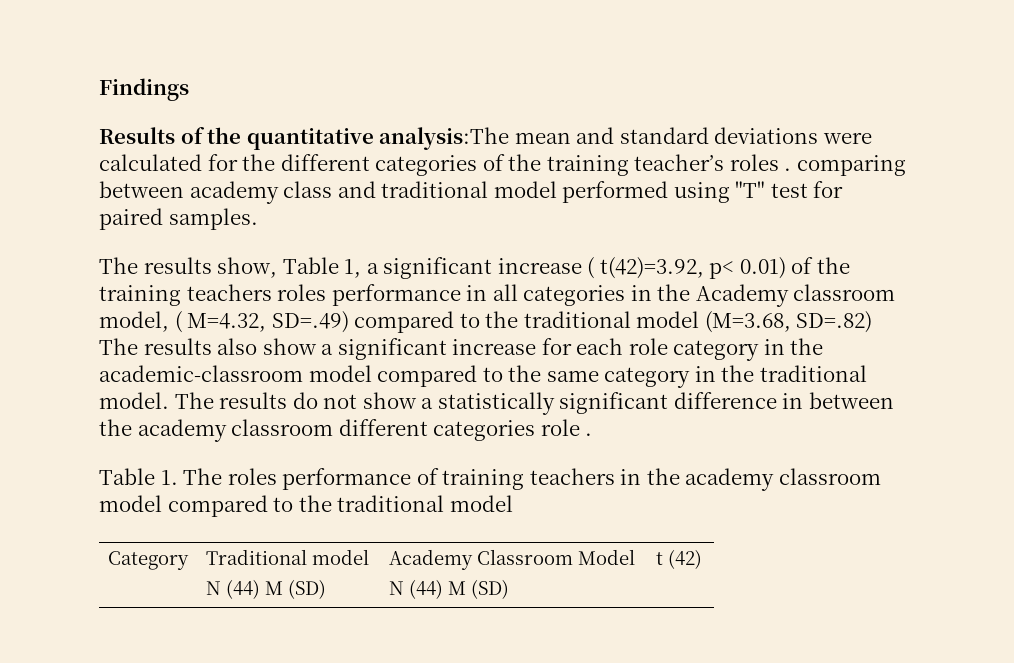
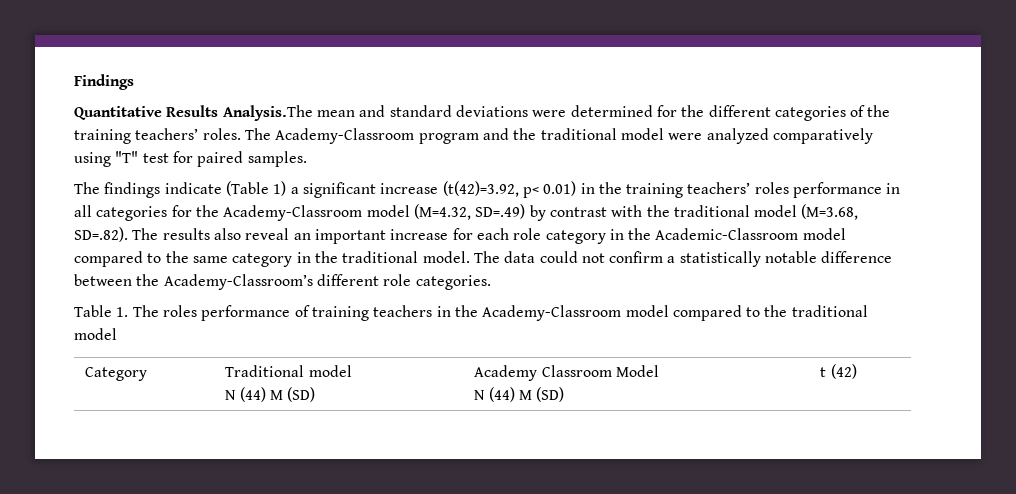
- Results of the quantitative analysis:The mean and standard deviations were calculated for the different categories of the training teacher’s roles . comparing between academy class and traditional model performed using "T" test for paired samples.
+ Quantitative Results Analysis.The mean and standard deviations were determined for the different categories of the training teachers’ roles. The Academy-Classroom program and the traditional model were analyzed comparatively using "T" test for paired samples.
- The results show, Table 1, a significant increase ( t(42)=3.92, p< 0.01) of the training teachers roles performance in all categories in the Academy classroom model, ( M=4.32, SD=.49) compared to the traditional model (M=3.68, SD=.82) The results also show a significant increase for each role category in the academic-classroom model compared to the same category in the traditional model.
+ The findings indicate (Table 1) a significant increase (t(42)=3.92, p< 0.01) in the training teachers’ roles performance in all categories for the Academy-Classroom model (M=4.32, SD=.49) by contrast with the traditional model (M=3.68, SD=.82). The results also reveal an important increase for each role category in the Academic-Classroom model compared to the same category in the traditional model.
- The results do not show a statistically significant difference in between the academy classroom different categories role .
+ The data could not confirm a statistically notable difference between the Academy-Classroom’s different role categories.
- Table 1. The roles performance of training teachers in the academy classroom model compared to the traditional model
+ Table 1. The roles performance of training teachers in the Academy-Classroom model compared to the traditional model

